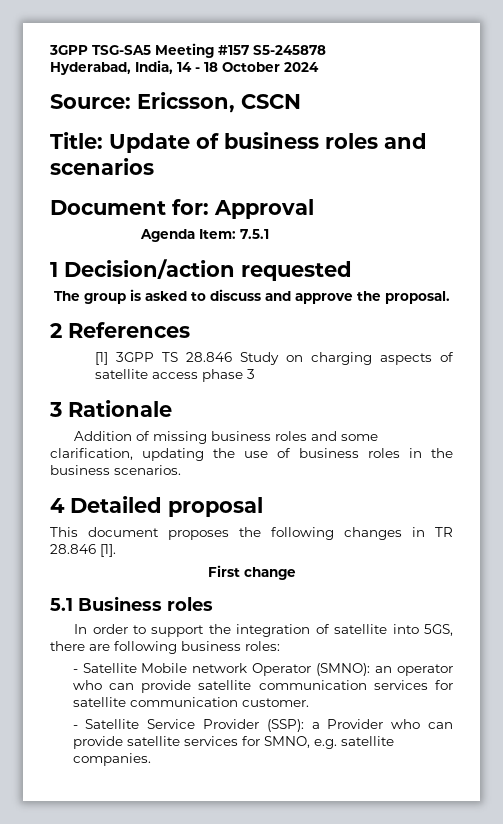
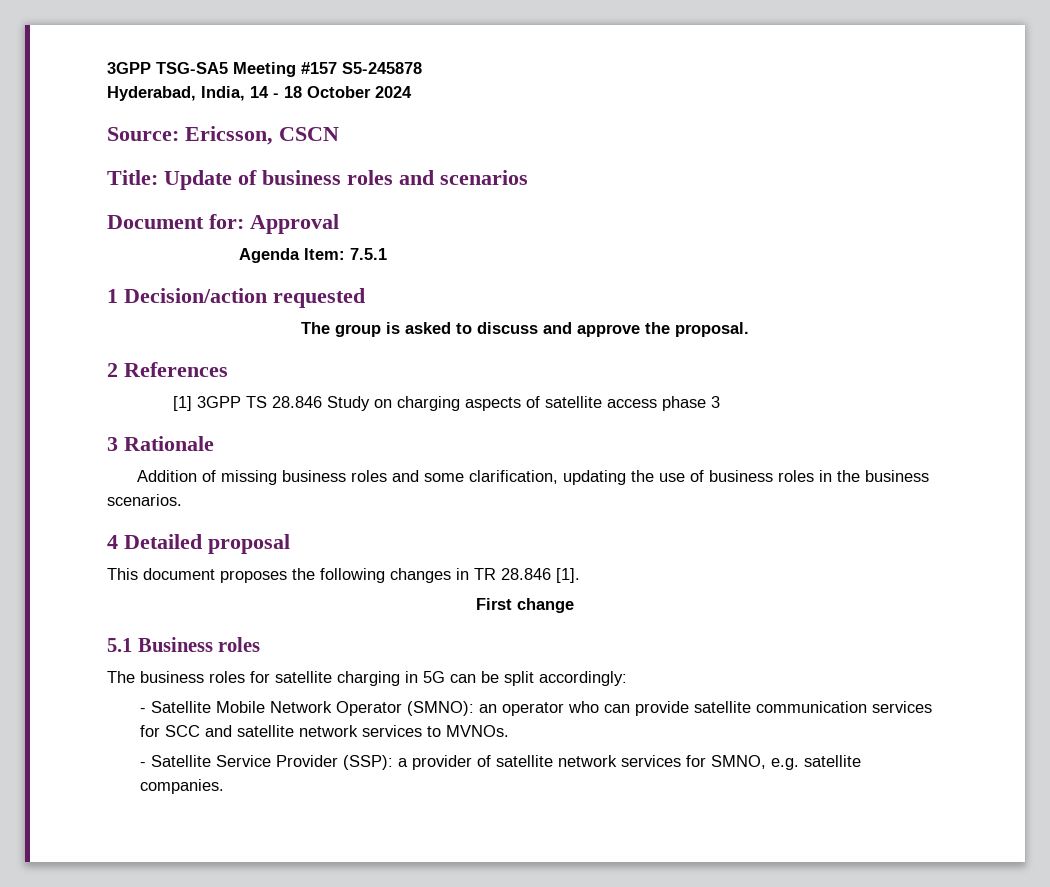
- In order to support the integration of satellite into 5GS, there are following business roles:
+ The business roles for satellite charging in 5G can be split accordingly:
- - Satellite Mobile network Operator (SMNO): an operator who can provide satellite communication services for satellite communication customer.
+ - Satellite Mobile Network Operator (SMNO): an operator who can provide satellite communication services for SCC and satellite network services to MVNOs.
- - Satellite Service Provider (SSP): a Provider who can provide satellite services for SMNO, e.g. satellite companies.
+ - Satellite Service Provider (SSP): a provider of satellite network services for SMNO, e.g. satellite companies.

